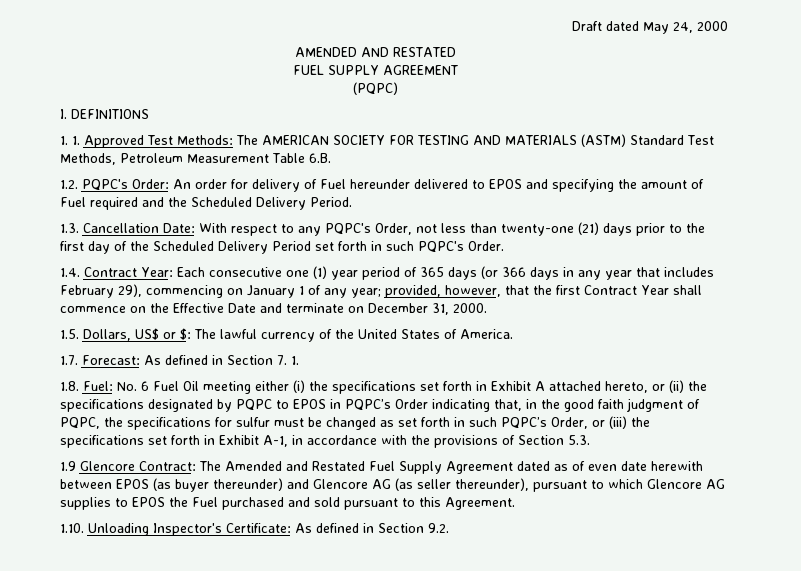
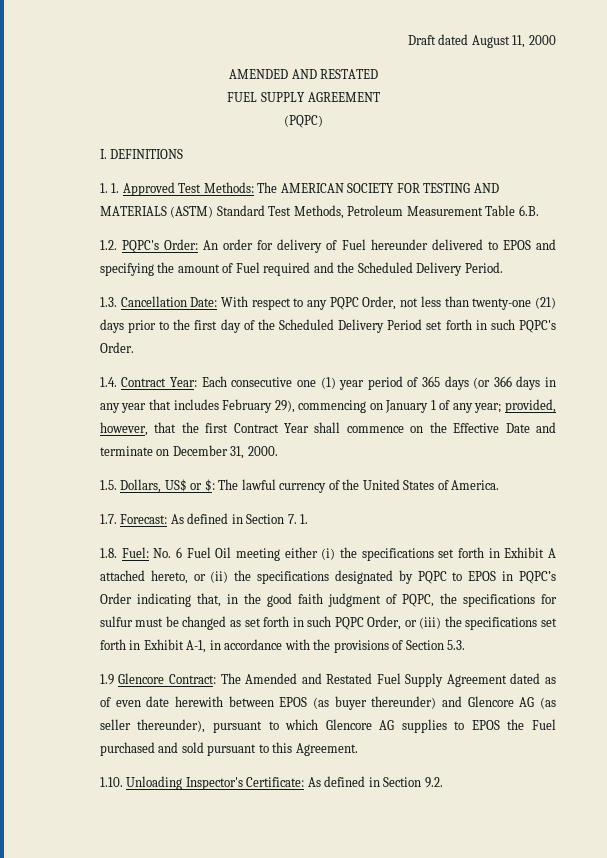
- Draft dated May 24, 2000
+ Draft dated August 11, 2000
- 1.3. Cancellation Date: With respect to any PQPC's Order, not less than twenty-one (21) days prior to the first day of the Scheduled Delivery Period set forth in such PQPC's Order.
+ 1.3. Cancellation Date: With respect to any PQPC Order, not less than twenty-one (21) days prior to the first day of the Scheduled Delivery Period set forth in such PQPC's Order.
- No. 6 Fuel Oil meeting either (i) the specifications set forth in Exhibit A attached hereto, or (ii) the specifications designated by PQPC to EPOS in PQPC’s Order indicating that, in the good faith judgment of PQPC, the specifications for sulfur must be changed as set forth in such PQPC’s Order, or (iii) the specifications set forth in Exhibit A-1, in accordance with the provisions of Section 5.3.
+ No. 6 Fuel Oil meeting either (i) the specifications set forth in Exhibit A attached hereto, or (ii) the specifications designated by PQPC to EPOS in PQPC’s Order indicating that, in the good faith judgment of PQPC, the specifications for sulfur must be changed as set forth in such PQPC Order, or (iii) the specifications set forth in Exhibit A-1, in accordance with the provisions of Section 5.3.

